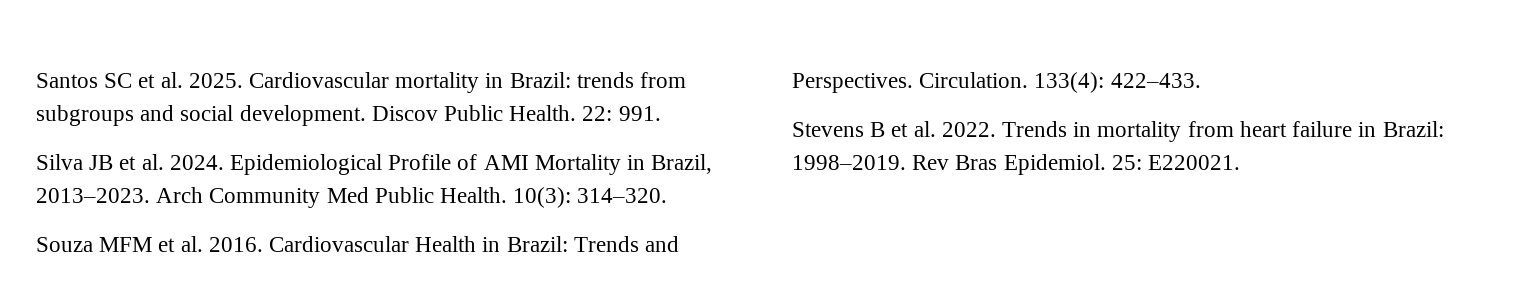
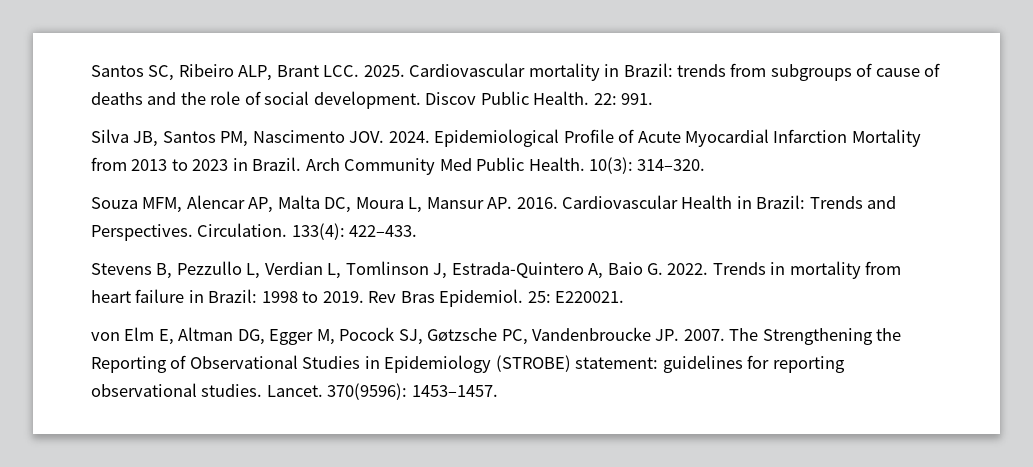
- Santos SC et al. 2025.
+ Santos SC, Ribeiro ALP, Brant LCC. 2025.
- Cardiovascular mortality in Brazil: trends from subgroups and social development.
+ Cardiovascular mortality in Brazil: trends from subgroups of cause of deaths and the role of social development.
- Silva JB et al. 2024. Epidemiological Profile of AMI Mortality in Brazil, 2013–2023.
+ Silva JB, Santos PM, Nascimento JOV. 2024. Epidemiological Profile of Acute Myocardial Infarction Mortality from 2013 to 2023 in Brazil.
- Souza MFM et al. 2016.
+ Souza MFM, Alencar AP, Malta DC, Moura L, Mansur AP. 2016.
- Stevens B et al. 2022.
+ Stevens B, Pezzullo L, Verdian L, Tomlinson J, Estrada-Quintero A, Baio G. 2022.
- Trends in mortality from heart failure in Brazil: 1998–2019.
+ Trends in mortality from heart failure in Brazil: 1998 to 2019.
+ von Elm E, Altman DG, Egger M, Pocock SJ, Gøtzsche PC, Vandenbroucke JP. 2007. The Strengthening the Reporting of Observational Studies in Epidemiology (STROBE) statement: guidelines for reporting observational studies. Lancet. 370(9596): 1453–1457.

